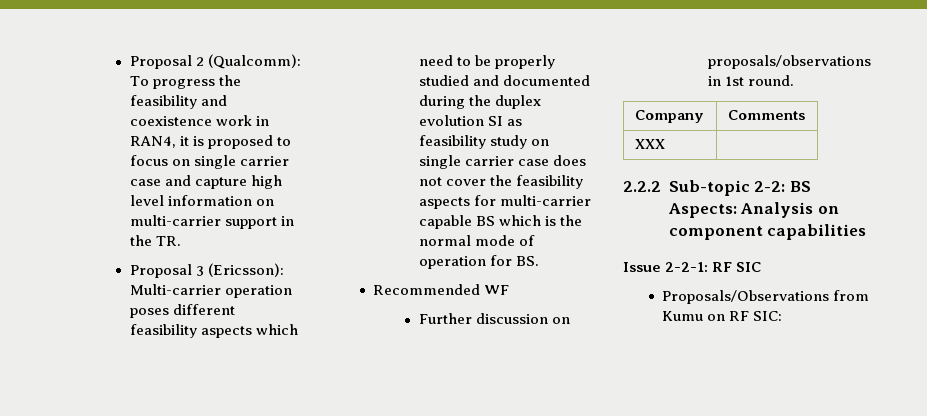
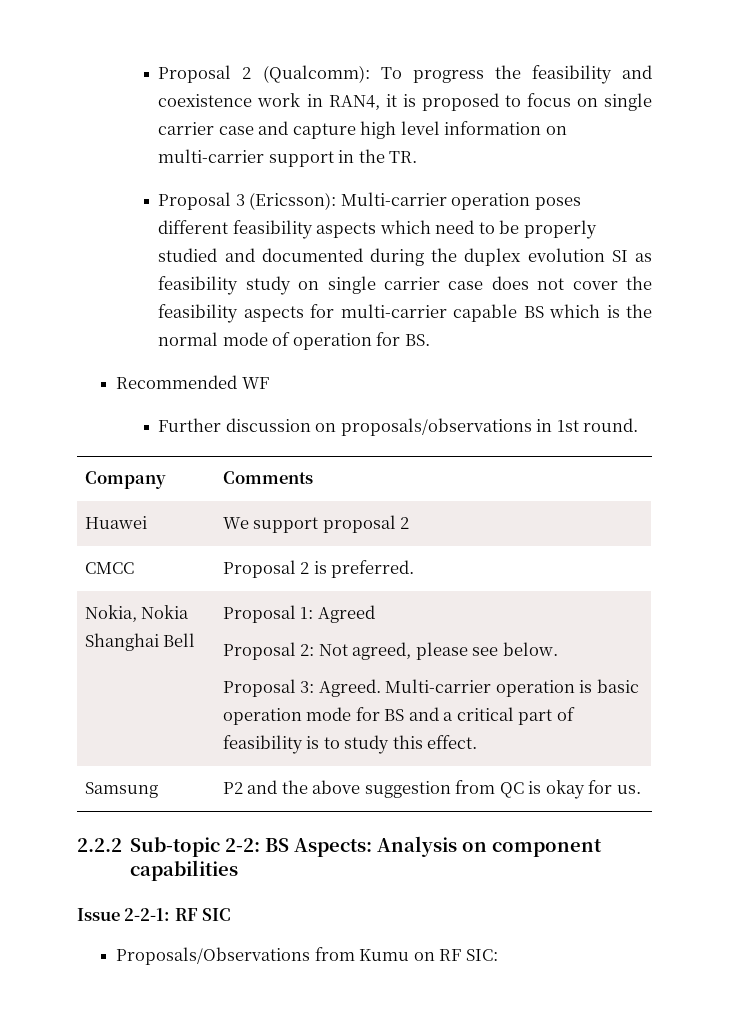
- XXX |
+ Huawei | We support proposal 2
+ CMCC | Proposal 2 is preferred.
+ Nokia, Nokia Shanghai Bell | Proposal 1: Agreed
+ Proposal 2: Not agreed, please see below.
+ Proposal 3: Agreed. Multi-carrier operation is basic operation mode for BS and a critical part of feasibility is to study this effect.
+ Samsung | P2 and the above suggestion from QC is okay for us.

